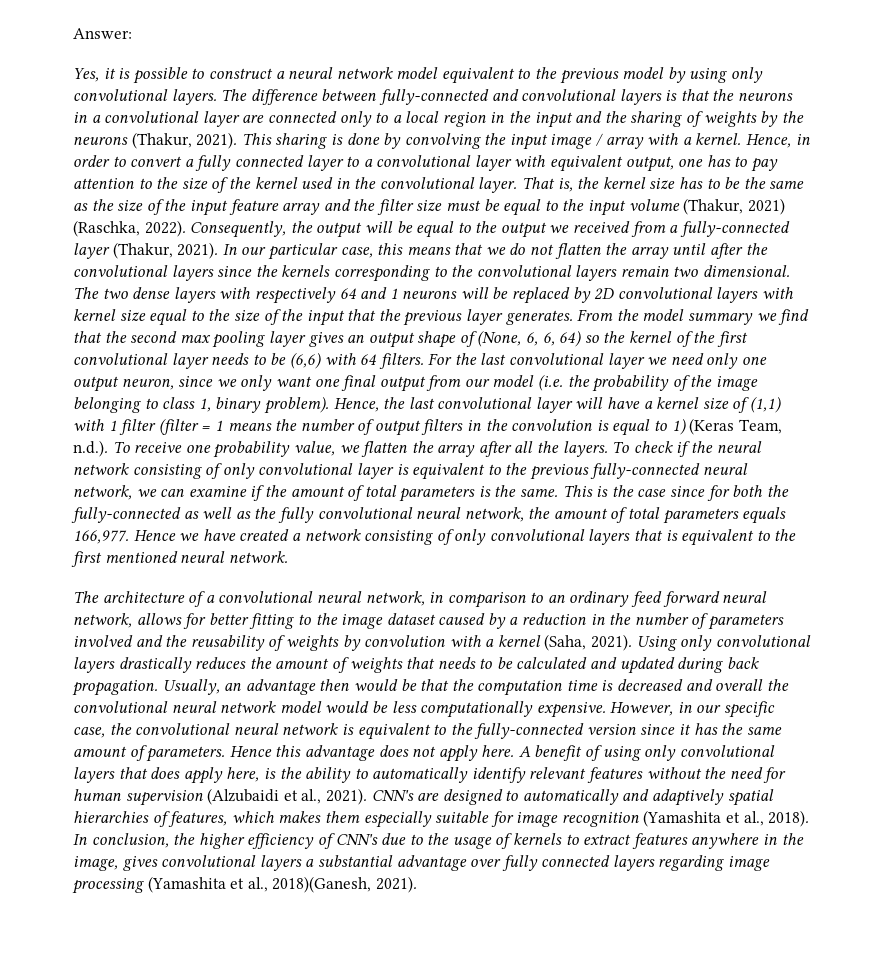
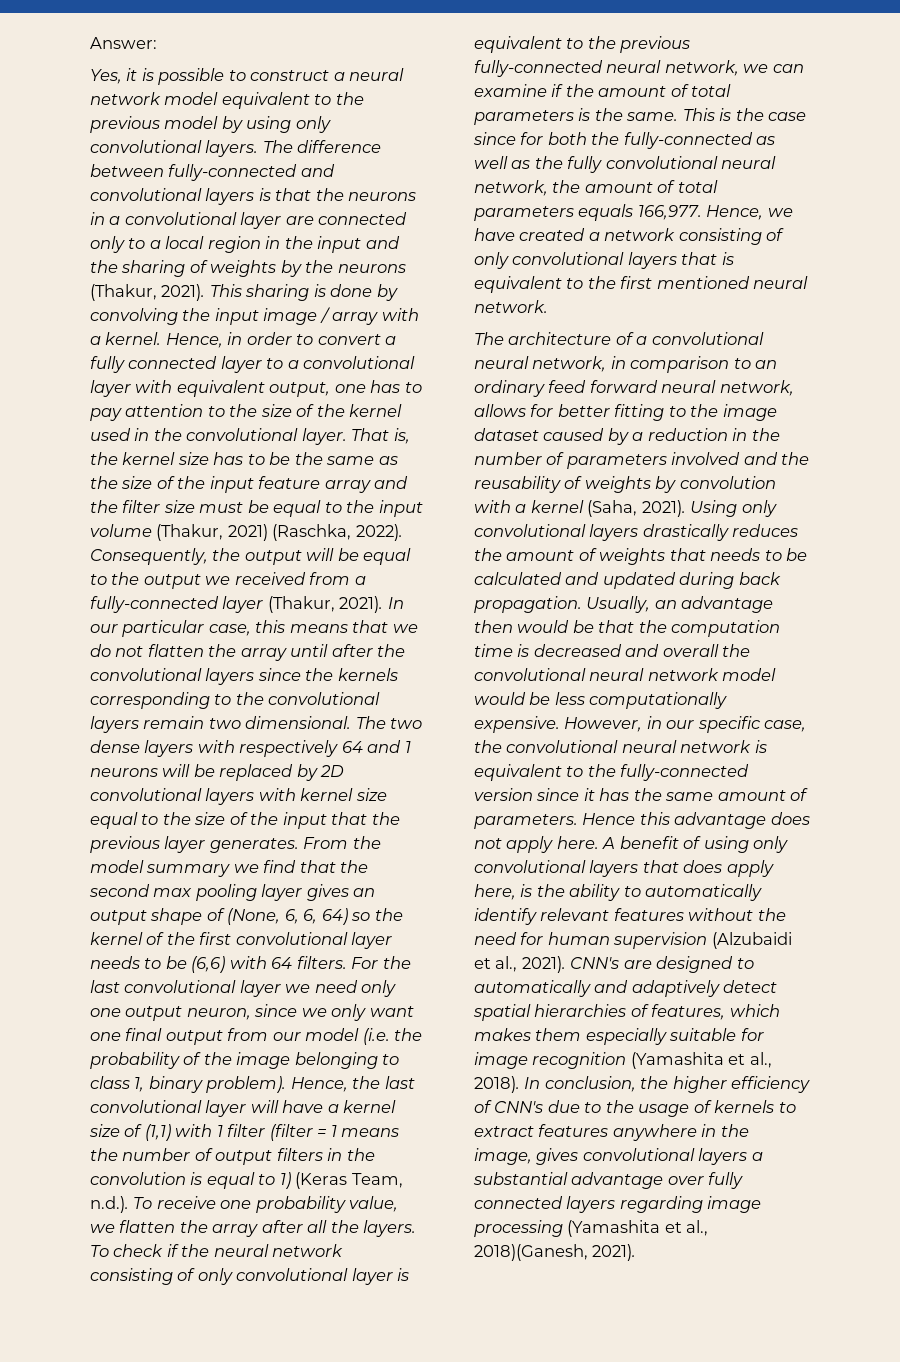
- Hence we have created a network consisting of only convolutional layers that is equivalent to the first mentioned neural network.
+ Hence, we have created a network consisting of only convolutional layers that is equivalent to the first mentioned neural network.
- CNN's are designed to automatically and adaptively spatial hierarchies of features, which makes them especially suitable for image recognition (Yamashita et al., 2018).
+ CNN's are designed to automatically and adaptively detect spatial hierarchies of features, which makes them especially suitable for image recognition (Yamashita et al., 2018).

